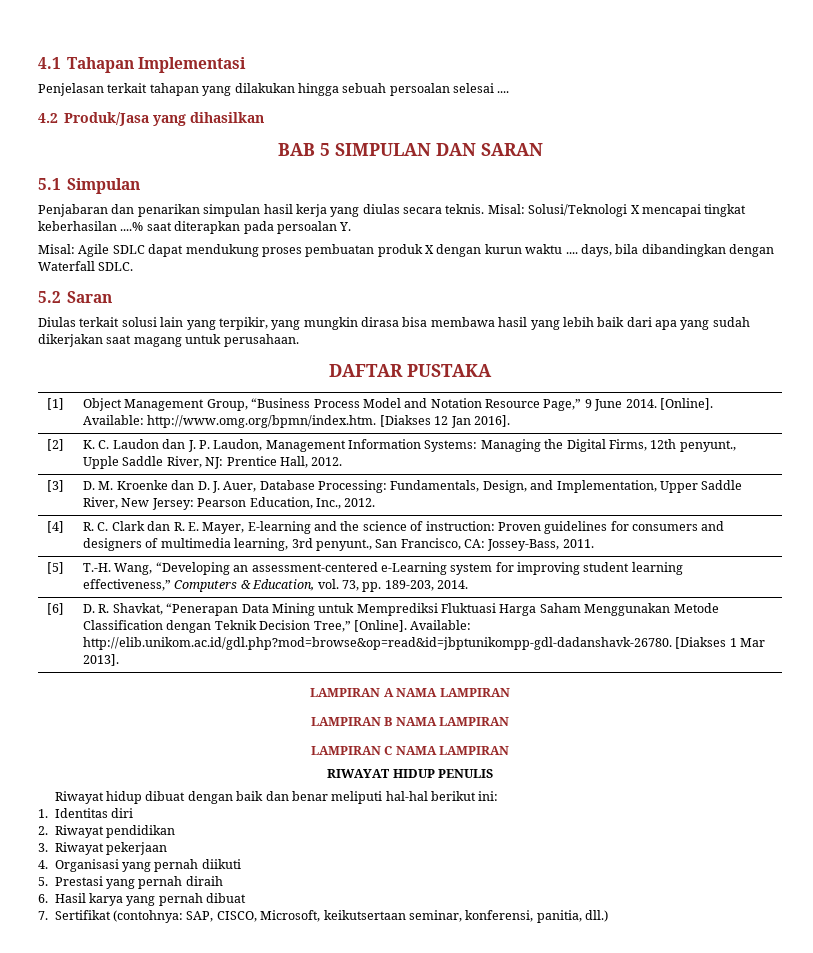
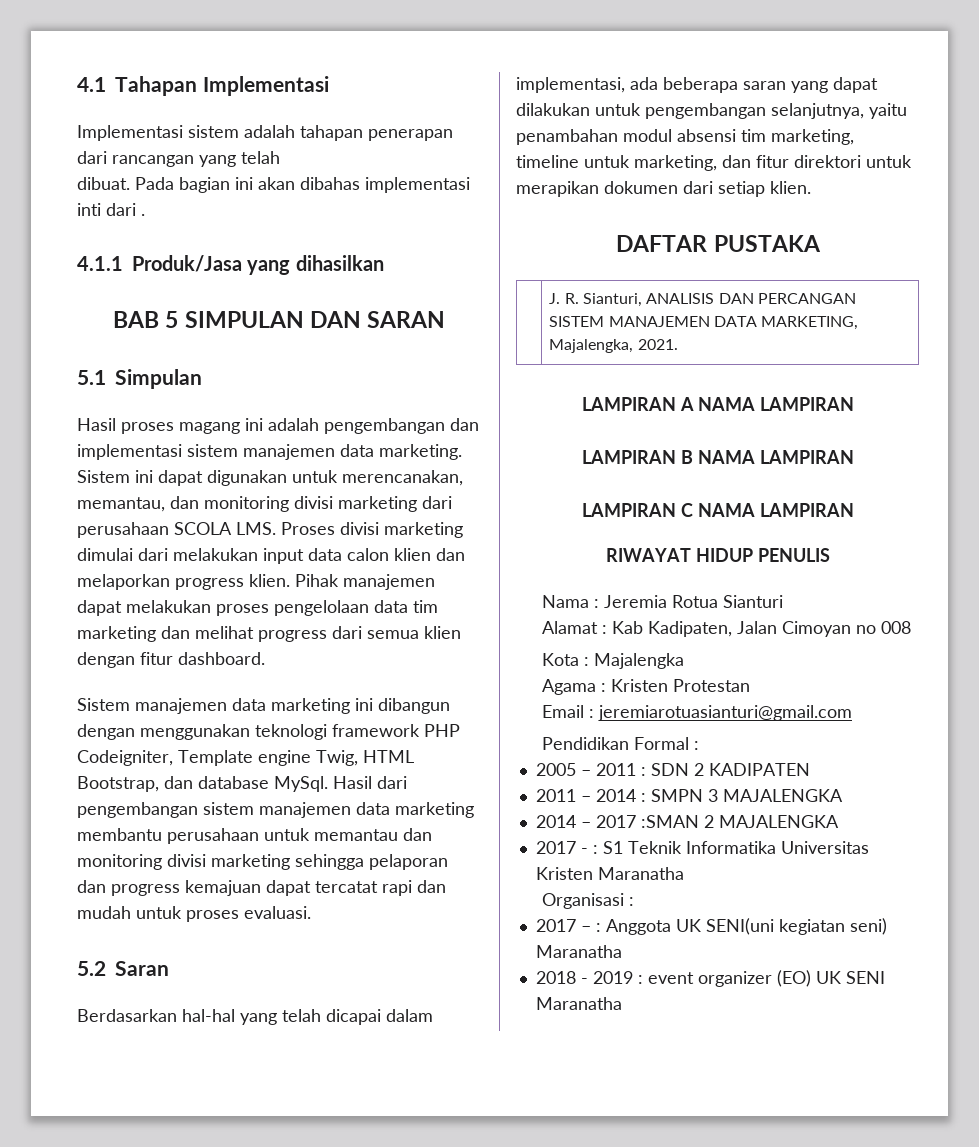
- Penjelasan terkait tahapan yang dilakukan hingga sebuah persoalan selesai ....
- 4.2 Produk/Jasa yang dihasilkan
+ Implementasi sistem adalah tahapan penerapan dari rancangan yang telah
+ dibuat. Pada bagian ini akan dibahas implementasi inti dari .
+ 4.1.1 Produk/Jasa yang dihasilkan
- Penjabaran dan penarikan simpulan hasil kerja yang diulas secara teknis. Misal: Solusi/Teknologi X mencapai tingkat keberhasilan ....% saat diterapkan pada persoalan Y.
- Misal: Agile SDLC dapat mendukung proses pembuatan produk X dengan kurun waktu .... days, bila dibandingkan dengan Waterfall SDLC.
+ Hasil proses magang ini adalah pengembangan dan implementasi sistem manajemen data marketing. Sistem ini dapat digunakan untuk merencanakan, memantau, dan monitoring divisi marketing dari perusahaan SCOLA LMS. Proses divisi marketing dimulai dari melakukan input data calon klien dan melaporkan progress klien. Pihak manajemen dapat melakukan proses pengelolaan data tim marketing dan melihat progress dari semua klien dengan fitur dashboard.
+ Sistem manajemen data marketing ini dibangun dengan menggunakan teknologi framework PHP Codeigniter, Template engine Twig, HTML Bootstrap, dan database MySql. Hasil dari pengembangan sistem manajemen data marketing membantu perusahaan untuk memantau dan monitoring divisi marketing sehingga pelaporan dan progress kemajuan dapat tercatat rapi dan mudah untuk proses evaluasi.
  5.2 Saran
- Diulas terkait solusi lain yang terpikir, yang mungkin dirasa bisa membawa hasil yang lebih baik dari apa yang sudah dikerjakan saat magang untuk perusahaan.
+ Berdasarkan hal-hal yang telah dicapai dalam implementasi, ada beberapa saran yang dapat dilakukan untuk pengembangan selanjutnya, yaitu penambahan modul absensi tim marketing, timeline untuk marketing, dan fitur direktori untuk merapikan dokumen dari setiap klien.
  DAFTAR PUSTAKA
- [1] | Object Management Group, “Business Process Model and Notation Resource Page,” 9 June 2014. [Online]. Available: http://www.omg.org/bpmn/index.htm. [Diakses 12 Jan 2016].
- [2] | K. C. Laudon dan J. P. Laudon, Management Information Systems: Managing the Digital Firms, 12th penyunt., Upple Saddle River, NJ: Prentice Hall, 2012.
- [3] | D. M. Kroenke dan D. J. Auer, Database Processing: Fundamentals, Design, and Implementation, Upper Saddle River, New Jersey: Pearson Education, Inc., 2012.
- [4] | R. C. Clark dan R. E. Mayer, E-learning and the science of instruction: Proven guidelines for consumers and designers of multimedia learning, 3rd penyunt., San Francisco, CA: Jossey-Bass, 2011.
- [5] | T.-H. Wang, “Developing an assessment-centered e-Learning system for improving student learning effectiveness,” Computers & Education, vol. 73, pp. 189-203, 2014.
- [6] | D. R. Shavkat, “Penerapan Data Mining untuk Memprediksi Fluktuasi Harga Saham Menggunakan Metode Classification dengan Teknik Decision Tree,” [Online]. Available: http://elib.unikom.ac.id/gdl.php?mod=browse&op=read&id=jbptunikompp-gdl-dadanshavk-26780. [Diakses 1 Mar 2013].
+ | J. R. Sianturi, ANALISIS DAN PERCANGAN SISTEM MANAJEMEN DATA MARKETING, Majalengka, 2021.
- Riwayat hidup dibuat dengan baik dan benar meliputi hal-hal berikut ini:
- 1. Identitas diri
- 2. Riwayat pendidikan
- 3. Riwayat pekerjaan
- 4. Organisasi yang pernah diikuti
- 5. Prestasi yang pernah diraih
- 6. Hasil karya yang pernah dibuat
- 7. Sertifikat (contohnya: SAP, CISCO, Microsoft, keikutsertaan seminar, konferensi, panitia, dll.)
+ Nama : Jeremia Rotua Sianturi
+ Alamat : Kab Kadipaten, Jalan Cimoyan no 008
+ Kota : Majalengka
+ Agama : Kristen Protestan
+ Email : jeremiarotuasianturi@gmail.com
+ Pendidikan Formal :
+ 2005 – 2011 : SDN 2 KADIPATEN
+ 2011 – 2014 : SMPN 3 MAJALENGKA
+ 2014 – 2017 :SMAN 2 MAJALENGKA
+ 2017 - : S1 Teknik Informatika Universitas Kristen Maranatha
+ Organisasi :
+ 2017 – : Anggota UK SENI(uni kegiatan seni) Maranatha
+ 2018 - 2019 : event organizer (EO) UK SENI Maranatha

